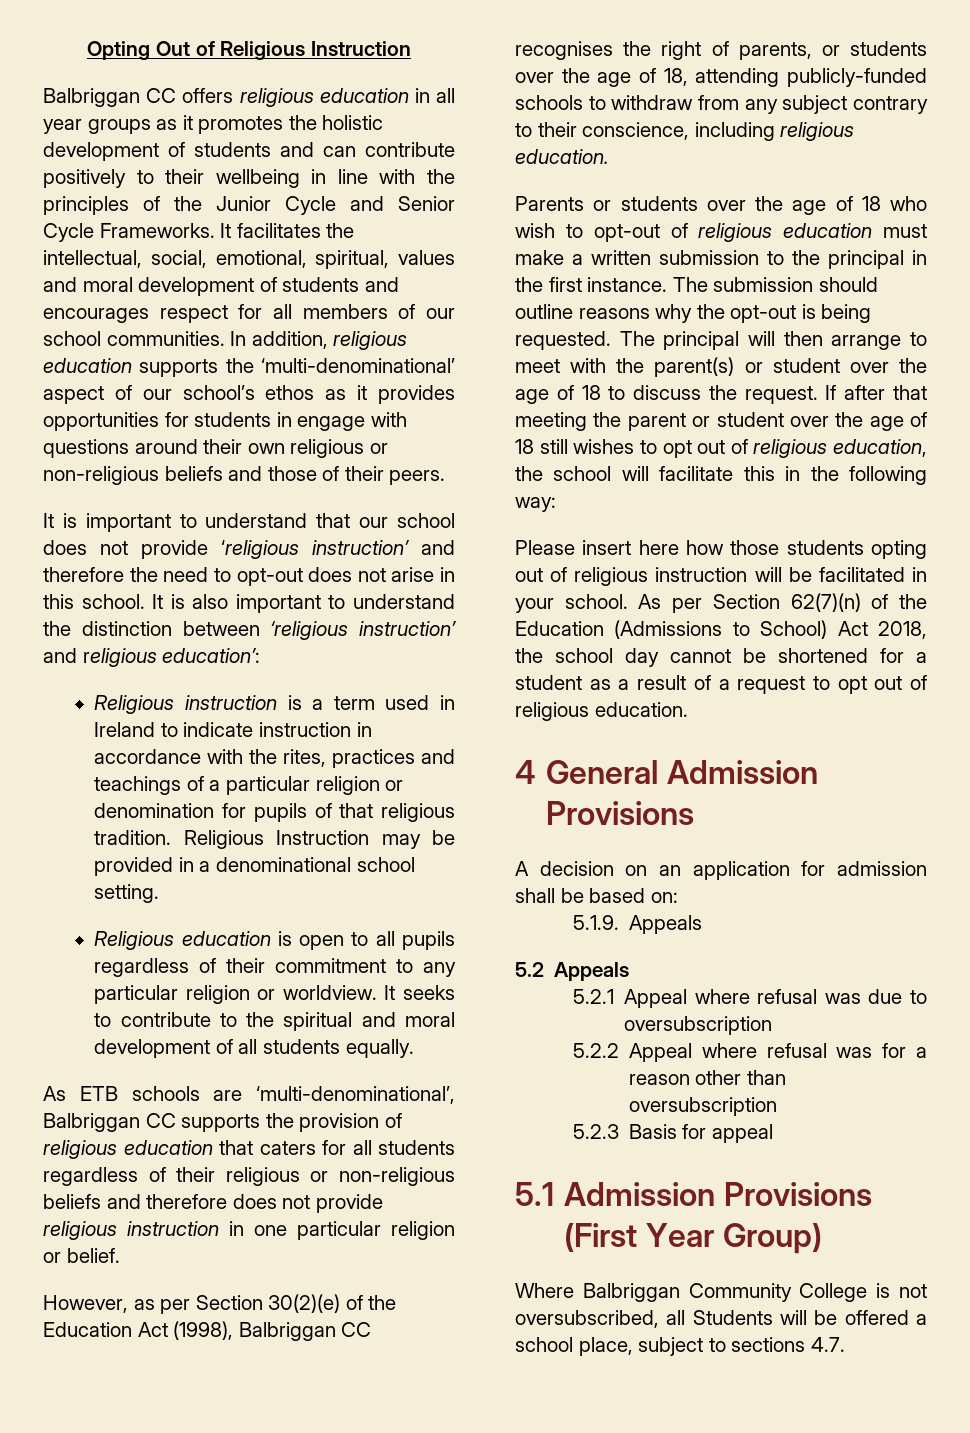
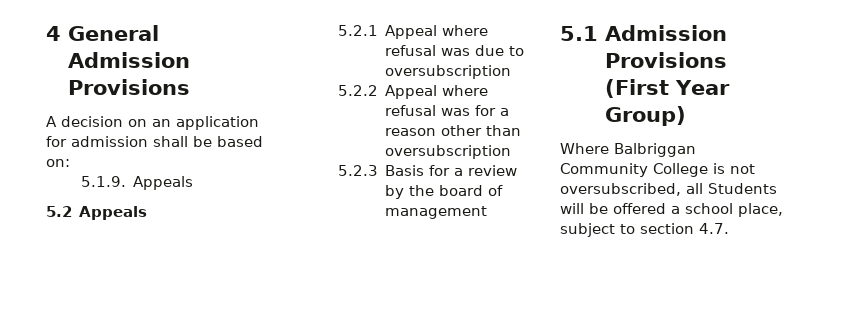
- Opting Out of Religious Instruction
- Balbriggan CC offers religious education in all year groups as it promotes the holistic development of students and can contribute positively to their wellbeing in line with the principles of the Junior Cycle and Senior Cycle Frameworks. It facilitates the intellectual, social, emotional, spiritual, values and moral development of students and encourages respect for all members of our school communities. In addition, religious education supports the ‘multi-denominational’ aspect of our school’s ethos as it provides opportunities for students in engage with questions around their own religious or non-religious beliefs and those of their peers.
- It is important to understand that our school does not provide ‘religious instruction’ and therefore the need to opt-out does not arise in this school. It is also important to understand the distinction between ‘religious instruction’ and religious education’:
- Religious instruction is a term used in Ireland to indicate instruction in accordance with the rites, practices and teachings of a particular religion or denomination for pupils of that religious tradition. Religious Instruction may be provided in a denominational school setting.
- Religious education is open to all pupils regardless of their commitment to any particular religion or worldview. It seeks to contribute to the spiritual and moral development of all students equally.
- As ETB schools are ‘multi-denominational’, Balbriggan CC supports the provision of religious education that caters for all students regardless of their religious or non-religious beliefs and therefore does not provide religious instruction in one particular religion or belief.
- However, as per Section 30(2)(e) of the Education Act (1998), Balbriggan CC recognises the right of parents, or students over the age of 18, attending publicly-funded schools to withdraw from any subject contrary to their conscience, including religious education.
- Parents or students over the age of 18 who wish to opt-out of religious education must make a written submission to the principal in the first instance. The submission should outline reasons why the opt-out is being requested. The principal will then arrange to meet with the parent(s) or student over the age of 18 to discuss the request. If after that meeting the parent or student over the age of 18 still wishes to opt out of religious education, the school will facilitate this in the following way:
- Please insert here how those students opting out of religious instruction will be facilitated in your school. As per Section 62(7)(n) of the Education (Admissions to School) Act 2018, the school day cannot be shortened for a student as a result of a request to opt out of religious education.
- 5.2.3 Basis for appeal
+ 5.2.3 Basis for a review by the board of management
- Where Balbriggan Community College is not oversubscribed, all Students will be offered a school place, subject to sections 4.7.
+ Where Balbriggan Community College is not oversubscribed, all Students will be offered a school place, subject to section 4.7.

